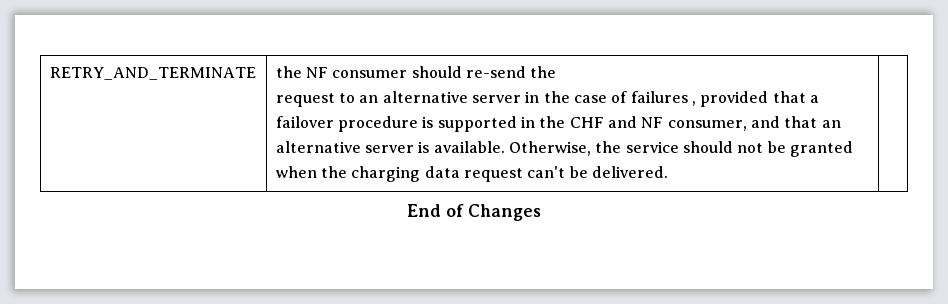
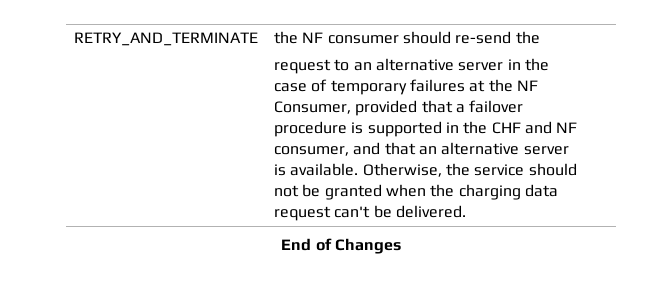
- request to an alternative server in the case of failures , provided that a failover procedure is supported in the CHF and NF consumer, and that an alternative server is available.
+ request to an alternative server in the case of temporary failures at the NF Consumer, provided that a failover procedure is supported in the CHF and NF consumer, and that an alternative server is available.

